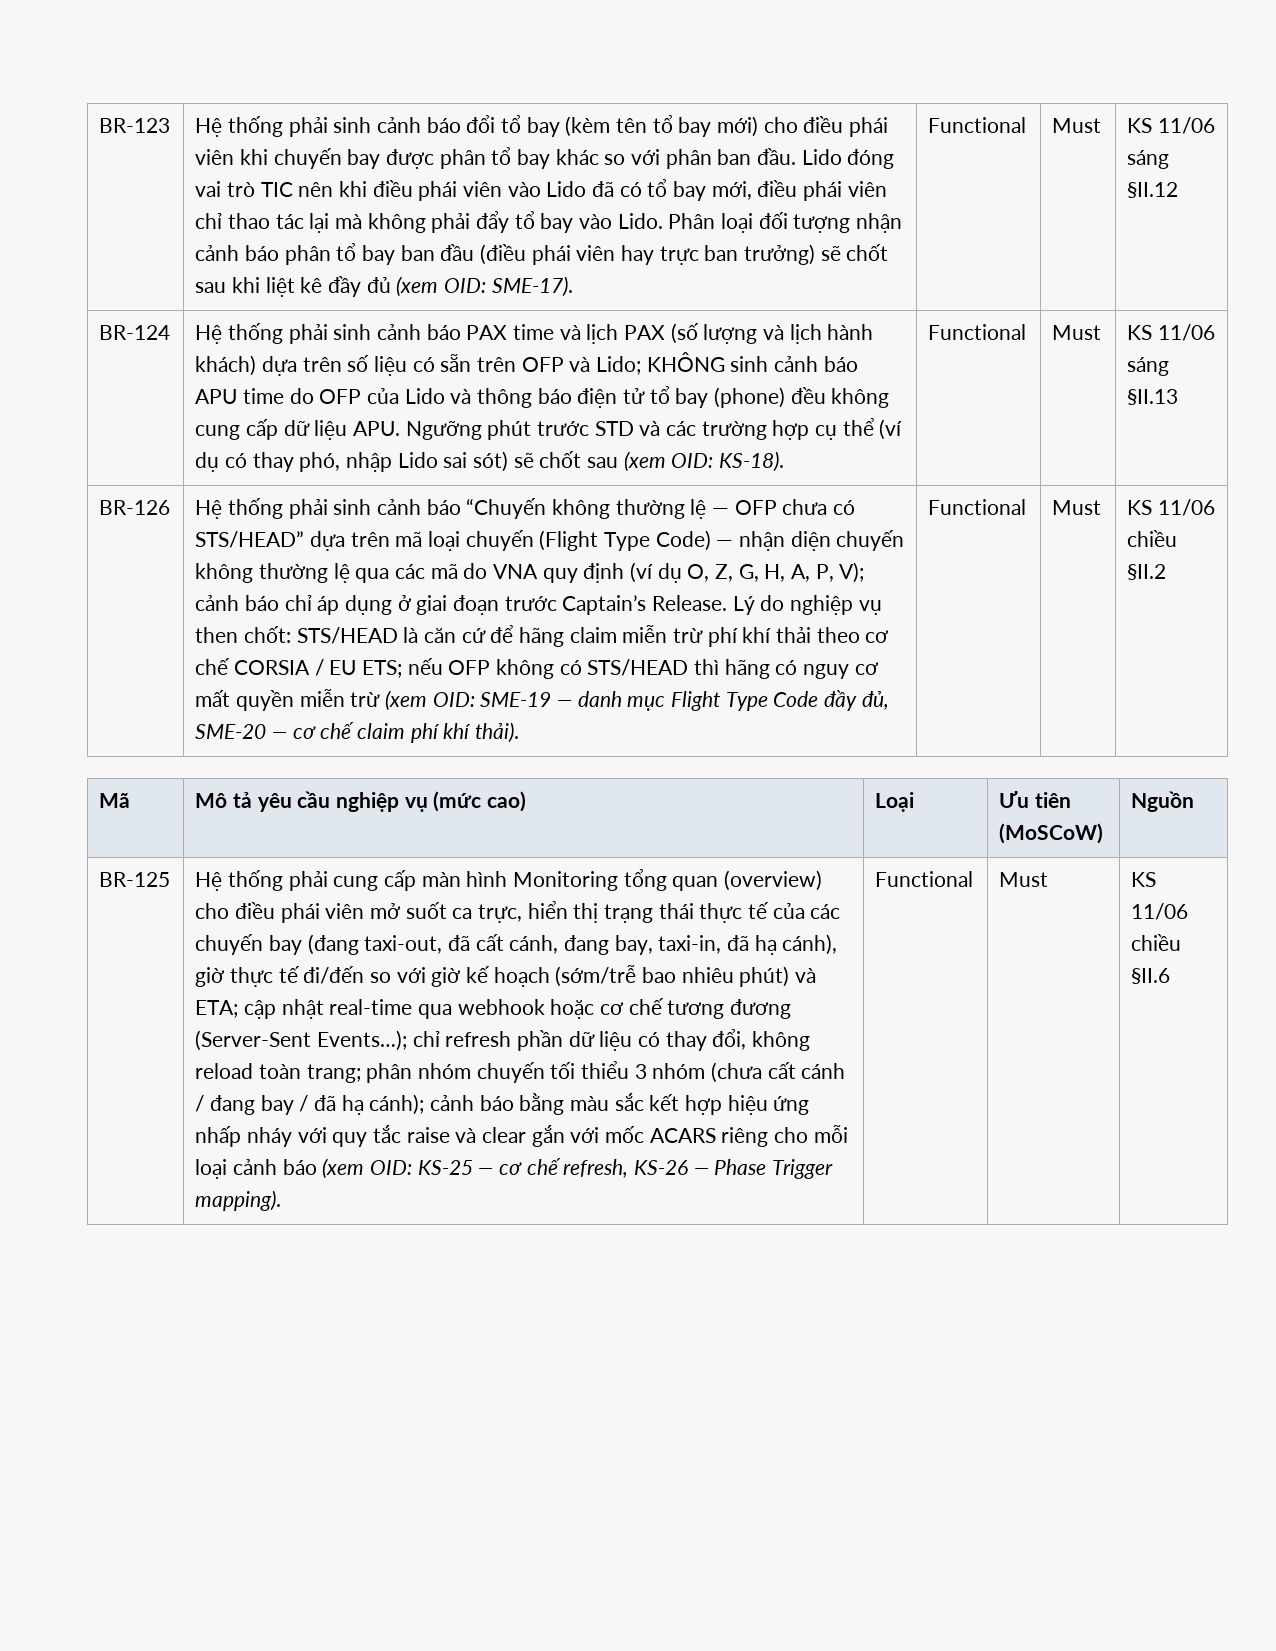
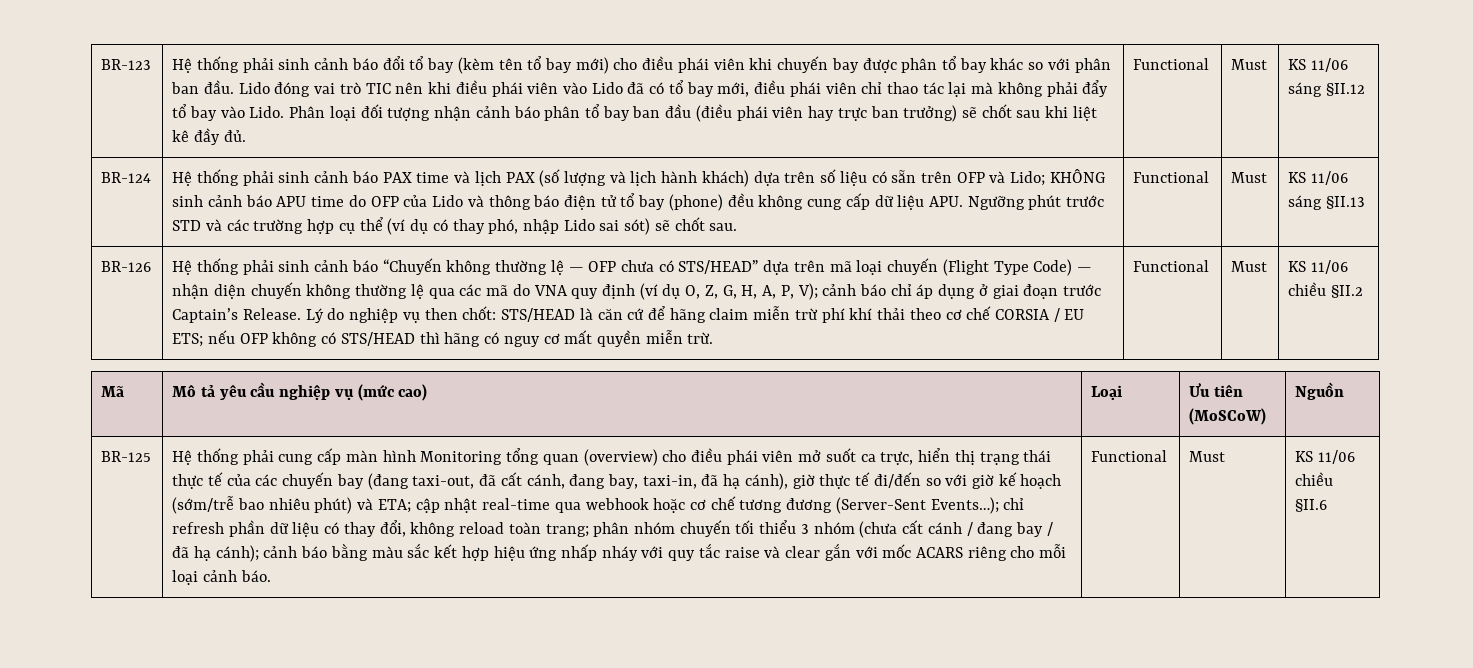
- Phân loại đối tượng nhận cảnh báo phân tổ bay ban đầu (điều phái viên hay trực ban trưởng) sẽ chốt sau khi liệt kê đầy đủ (xem OID: SME-17).
+ Phân loại đối tượng nhận cảnh báo phân tổ bay ban đầu (điều phái viên hay trực ban trưởng) sẽ chốt sau khi liệt kê đầy đủ.
- KHÔNG sinh cảnh báo APU time do OFP của Lido và thông báo điện tử tổ bay (phone) đều không cung cấp dữ liệu APU. Ngưỡng phút trước STD và các trường hợp cụ thể (ví dụ có thay phó, nhập Lido sai sót) sẽ chốt sau (xem OID: KS-18).
+ KHÔNG sinh cảnh báo APU time do OFP của Lido và thông báo điện tử tổ bay (phone) đều không cung cấp dữ liệu APU. Ngưỡng phút trước STD và các trường hợp cụ thể (ví dụ có thay phó, nhập Lido sai sót) sẽ chốt sau.
- Lý do nghiệp vụ then chốt: STS/HEAD là căn cứ để hãng claim miễn trừ phí khí thải theo cơ chế CORSIA / EU ETS; nếu OFP không có STS/HEAD thì hãng có nguy cơ mất quyền miễn trừ (xem OID: SME-19 — danh mục Flight Type Code đầy đủ, SME-20 — cơ chế claim phí khí thải).
+ Lý do nghiệp vụ then chốt: STS/HEAD là căn cứ để hãng claim miễn trừ phí khí thải theo cơ chế CORSIA / EU ETS; nếu OFP không có STS/HEAD thì hãng có nguy cơ mất quyền miễn trừ.
- cảnh báo bằng màu sắc kết hợp hiệu ứng nhấp nháy với quy tắc raise và clear gắn với mốc ACARS riêng cho mỗi loại cảnh báo (xem OID: KS-25 — cơ chế refresh, KS-26 — Phase Trigger mapping).
+ cảnh báo bằng màu sắc kết hợp hiệu ứng nhấp nháy với quy tắc raise và clear gắn với mốc ACARS riêng cho mỗi loại cảnh báo.

